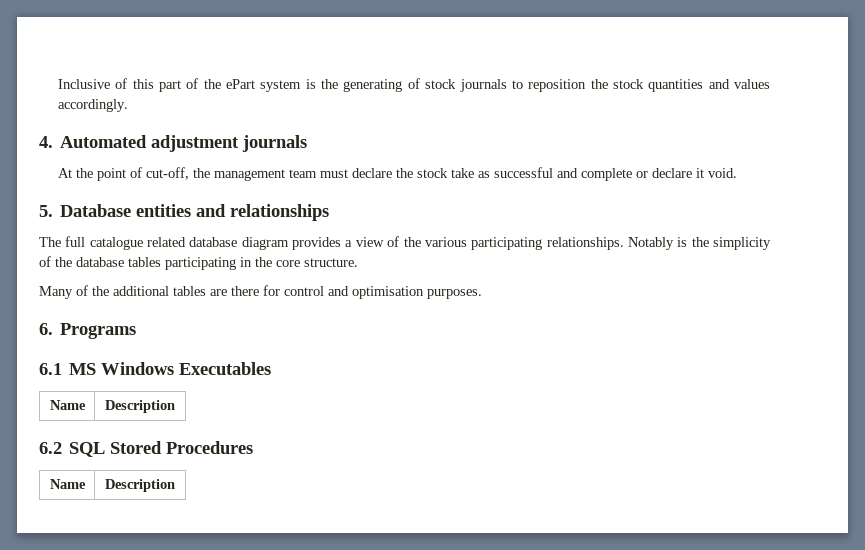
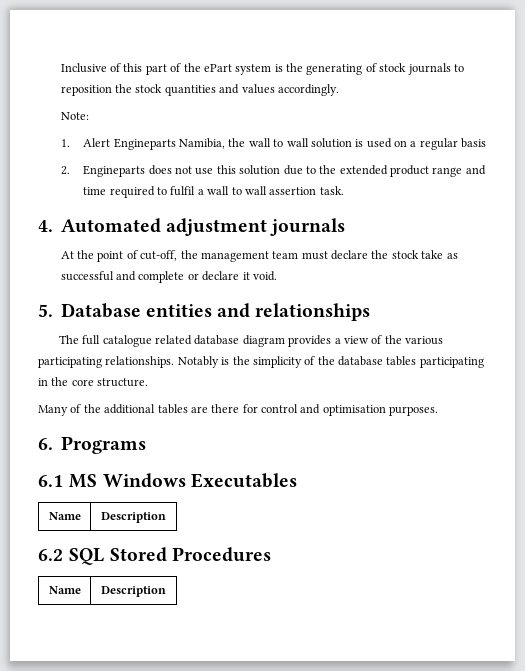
+ Note:
+ 1. Alert Engineparts Namibia, the wall to wall solution is used on a regular basis
+ 2. Engineparts does not use this solution due to the extended product range and time required to fulfil a wall to wall assertion task.

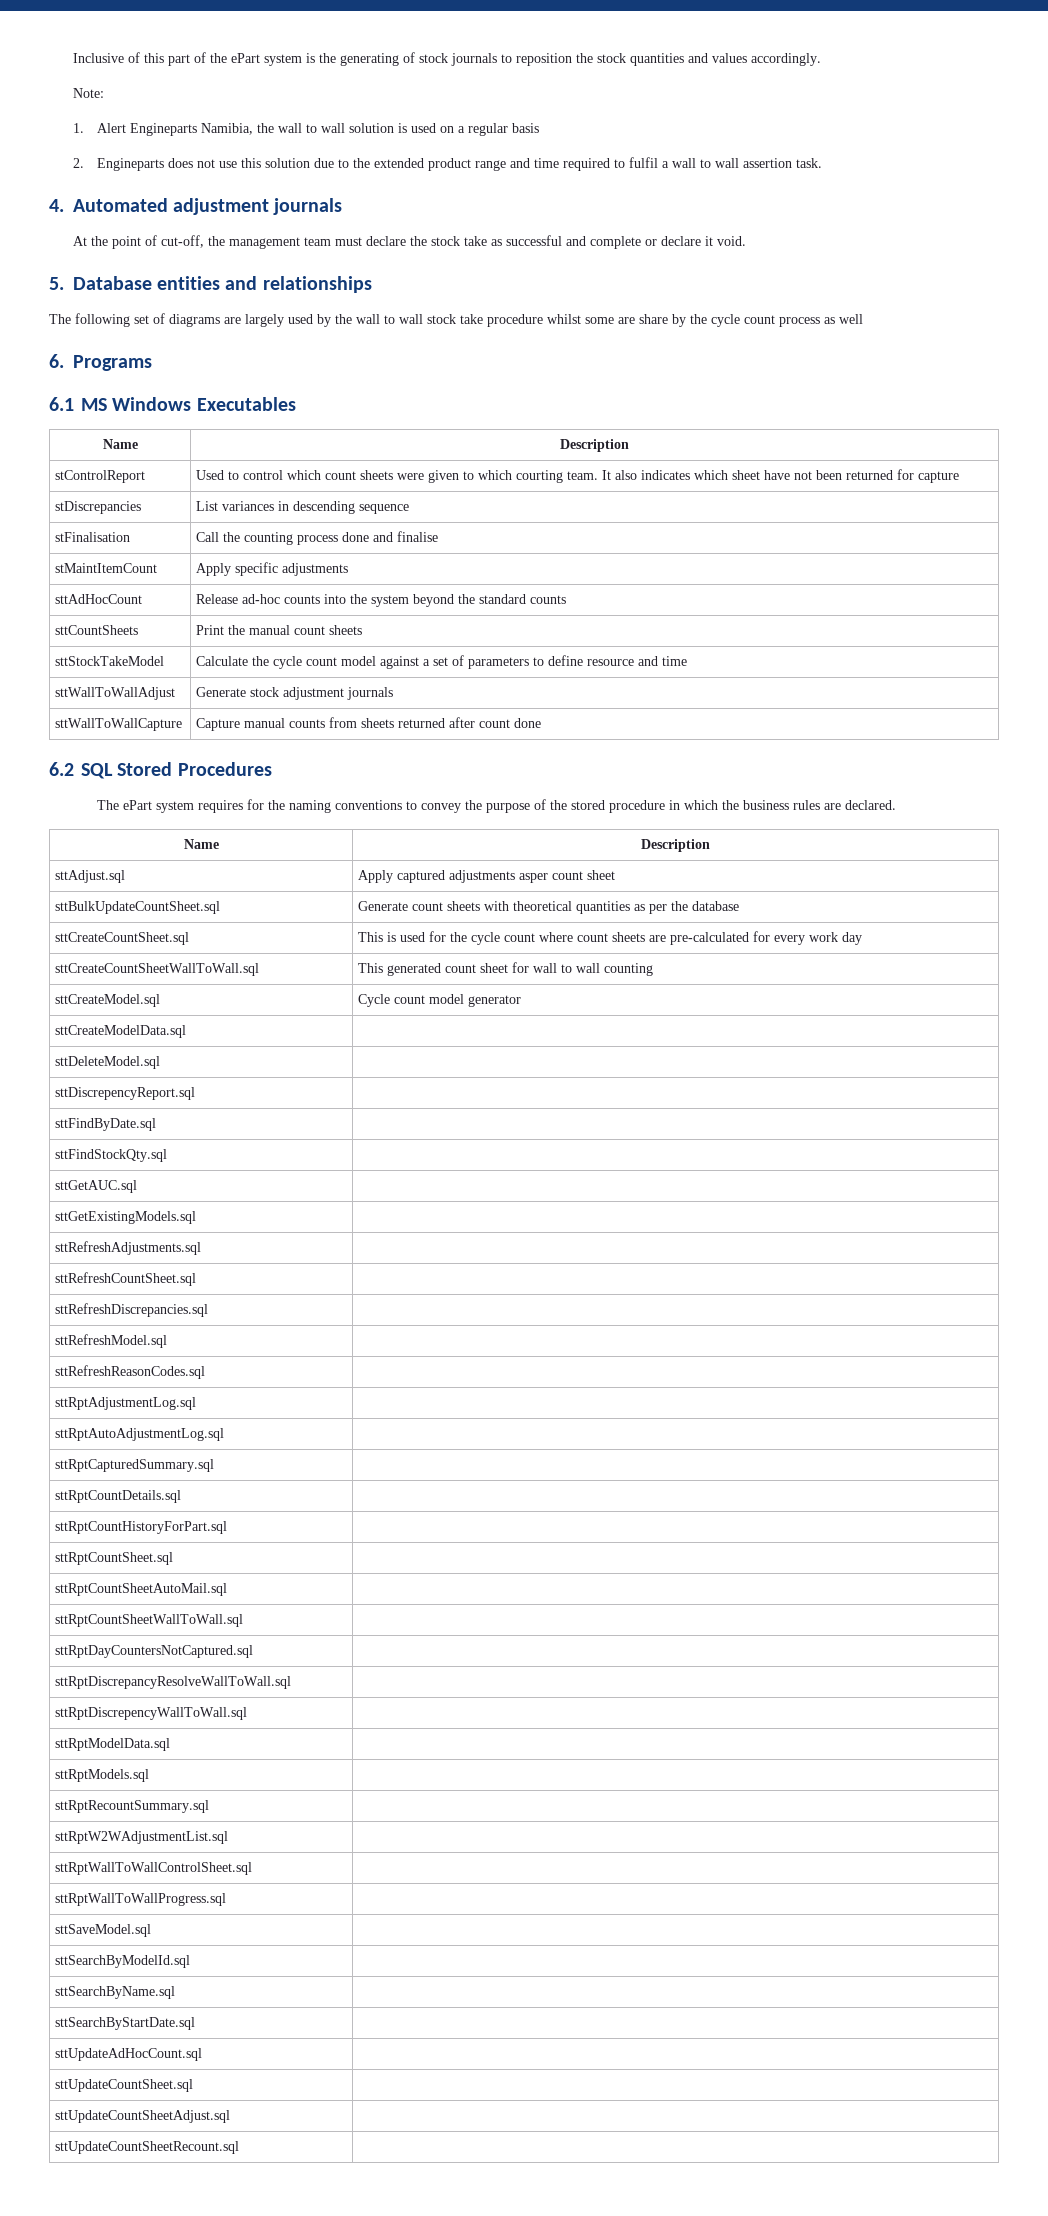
- The full catalogue related database diagram provides a view of the various participating relationships. Notably is the simplicity of the database tables participating in the core structure.
- Many of the additional tables are there for control and optimisation purposes.
+ The following set of diagrams are largely used by the wall to wall stock take procedure whilst some are share by the cycle count process as well
+ stControlReport | Used to control which count sheets were given to which courting team. It also indicates which sheet have not been returned for capture
+ stDiscrepancies | List variances in descending sequence
+ stFinalisation | Call the counting process done and finalise
+ stMaintItemCount | Apply specific adjustments
+ sttAdHocCount | Release ad-hoc counts into the system beyond the standard counts
+ sttCountSheets | Print the manual count sheets
+ sttStockTakeModel | Calculate the cycle count model against a set of parameters to define resource and time
+ sttWallToWallAdjust | Generate stock adjustment journals
+ sttWallToWallCapture | Capture manual counts from sheets returned after count done
  6.2 SQL Stored Procedures
+ The ePart system requires for the naming conventions to convey the purpose of the stored procedure in which the business rules are declared.
  Name | Description
+ sttAdjust.sql | Apply captured adjustments asper count sheet
+ sttBulkUpdateCountSheet.sql | Generate count sheets with theoretical quantities as per the database
+ sttCreateCountSheet.sql | This is used for the cycle count where count sheets are pre-calculated for every work day
+ sttCreateCountSheetWallToWall.sql | This generated count sheet for wall to wall counting
+ sttCreateModel.sql | Cycle count model generator
+ sttCreateModelData.sql |
+ sttDeleteModel.sql |
+ sttDiscrepencyReport.sql |
+ sttFindByDate.sql |
+ sttFindStockQty.sql |
+ sttGetAUC.sql |
+ sttGetExistingModels.sql |
+ sttRefreshAdjustments.sql |
+ sttRefreshCountSheet.sql |
+ sttRefreshDiscrepancies.sql |
+ sttRefreshModel.sql |
+ sttRefreshReasonCodes.sql |
+ sttRptAdjustmentLog.sql |
+ sttRptAutoAdjustmentLog.sql |
+ sttRptCapturedSummary.sql |
+ sttRptCountDetails.sql |
+ sttRptCountHistoryForPart.sql |
+ sttRptCountSheet.sql |
+ sttRptCountSheetAutoMail.sql |
+ sttRptCountSheetWallToWall.sql |
+ sttRptDayCountersNotCaptured.sql |
+ sttRptDiscrepancyResolveWallToWall.sql |
+ sttRptDiscrepencyWallToWall.sql |
+ sttRptModelData.sql |
+ sttRptModels.sql |
+ sttRptRecountSummary.sql |
+ sttRptW2WAdjustmentList.sql |
+ sttRptWallToWallControlSheet.sql |
+ sttRptWallToWallProgress.sql |
+ sttSaveModel.sql |
+ sttSearchByModelId.sql |
+ sttSearchByName.sql |
+ sttSearchByStartDate.sql |
+ sttUpdateAdHocCount.sql |
+ sttUpdateCountSheet.sql |
+ sttUpdateCountSheetAdjust.sql |
+ sttUpdateCountSheetRecount.sql |

